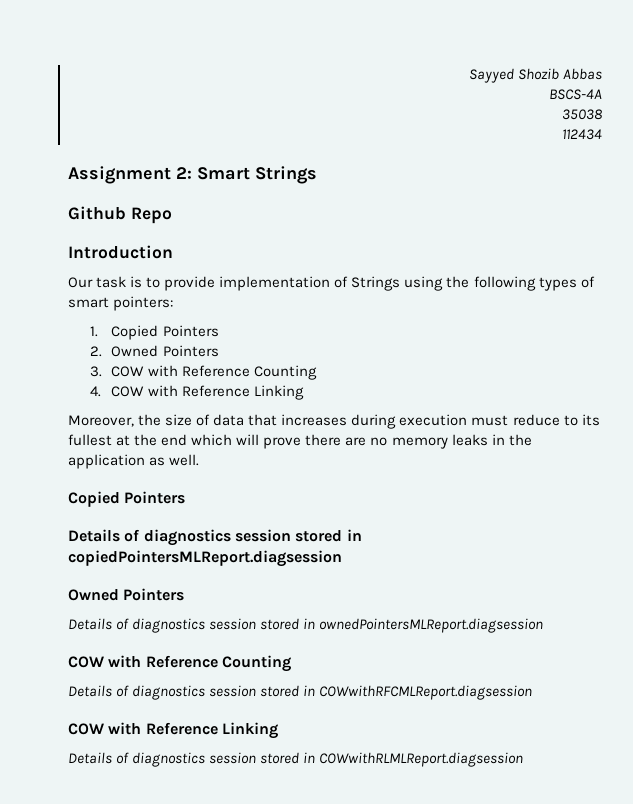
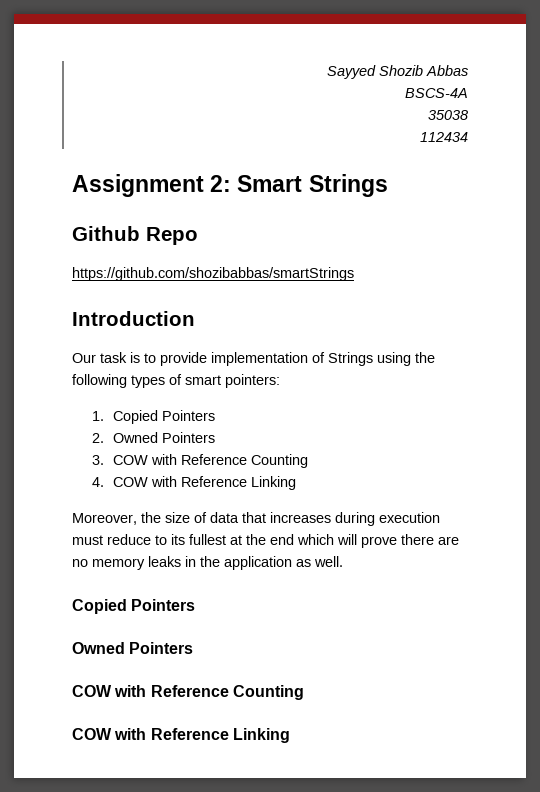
+ https://github.com/shozibabbas/smartStrings
  Moreover, the size of data that increases during execution must reduce to its fullest at the end which will prove there are no memory leaks in the application as well.
  Copied Pointers
- Details of diagnostics session stored in copiedPointersMLReport.diagsession
  Owned Pointers
- Details of diagnostics session stored in ownedPointersMLReport.diagsession
  COW with Reference Counting
- Details of diagnostics session stored in COWwithRFCMLReport.diagsession
  COW with Reference Linking
- Details of diagnostics session stored in COWwithRLMLReport.diagsession

